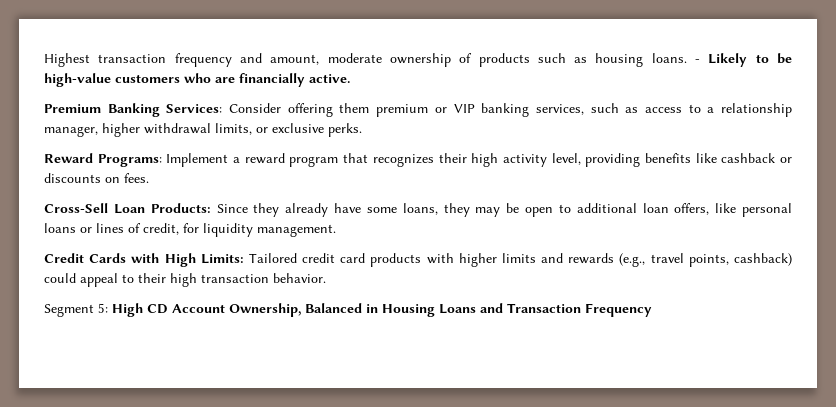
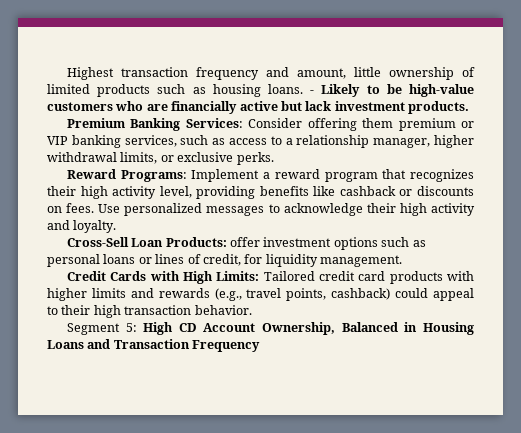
- Highest transaction frequency and amount, moderate ownership of products such as housing loans.
+ Highest transaction frequency and amount, little ownership of limited products such as housing loans.
- - Likely to be high-value customers who are financially active.
+ - Likely to be high-value customers who are financially active but lack investment products.
- Reward Programs: Implement a reward program that recognizes their high activity level, providing benefits like cashback or discounts on fees.
- Cross-Sell Loan Products: Since they already have some loans, they may be open to additional loan offers, like personal loans or lines of credit, for liquidity management.
+ Reward Programs: Implement a reward program that recognizes their high activity level, providing benefits like cashback or discounts on fees. Use personalized messages to acknowledge their high activity and loyalty.
+ Cross-Sell Loan Products: offer investment options such as personal loans or lines of credit, for liquidity management.

